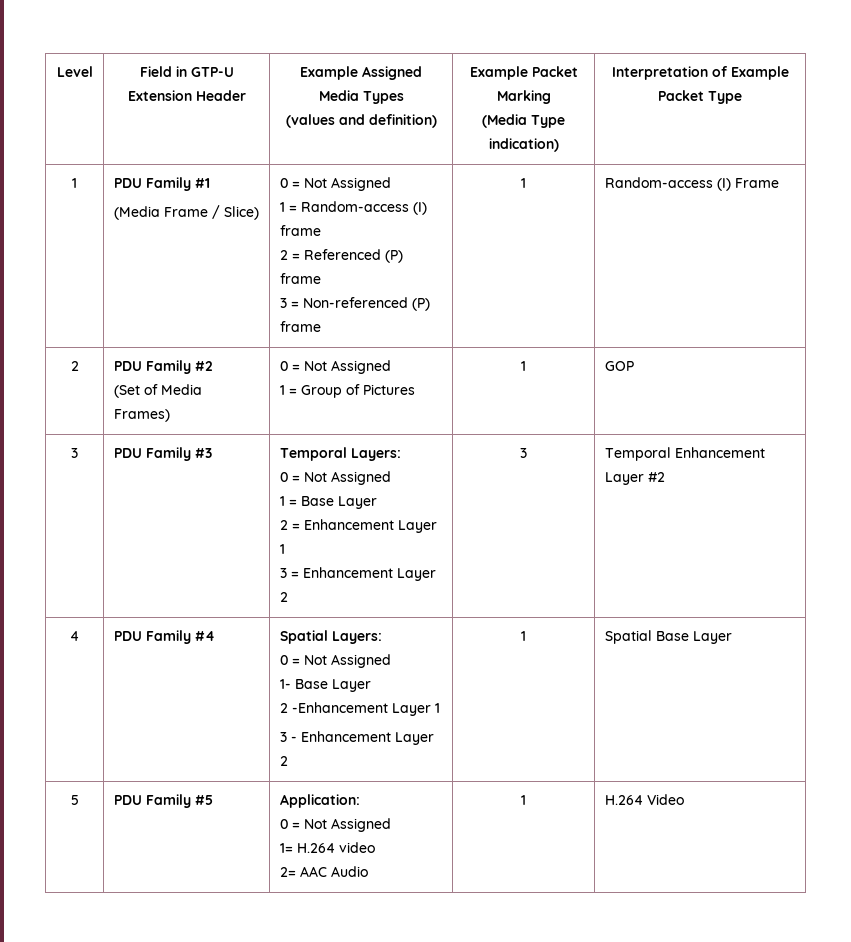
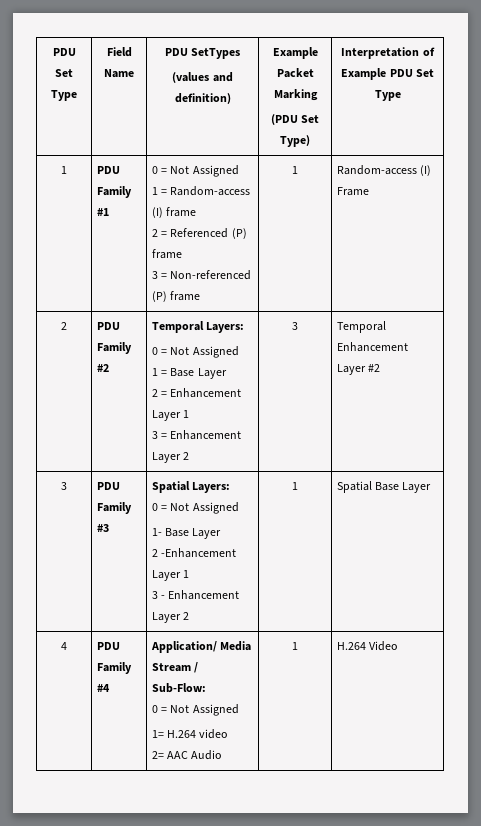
- Level | Field in GTP-U Extension Header | Example Assigned Media Types
+ PDU Set Type | Field Name | PDU SetTypes
  (values and definition) | Example Packet Marking
- (Media Type indication) | Interpretation of Example Packet Type
+ (PDU Set Type) | Interpretation of Example PDU Set Type
- 1 | PDU Family #1
- (Media Frame / Slice) | 0 = Not Assigned
+ 1 | PDU Family #1 | 0 = Not Assigned
- 2 | PDU Family #2
- (Set of Media Frames) | 0 = Not Assigned
- 1 = Group of Pictures | 1 | GOP
- 3 | PDU Family #3 | Temporal Layers:
+ 2 | PDU Family #2 | Temporal Layers:
- 4 | PDU Family #4 | Spatial Layers:
+ 3 | PDU Family #3 | Spatial Layers:
- 5 | PDU Family #5 | Application:
+ 4 | PDU Family #4 | Application/ Media Stream / Sub-Flow:

